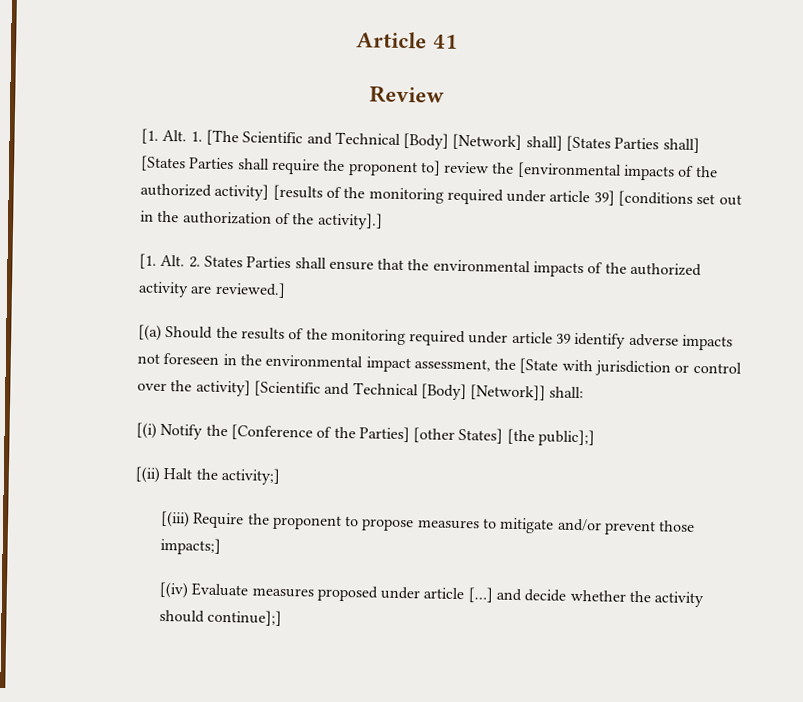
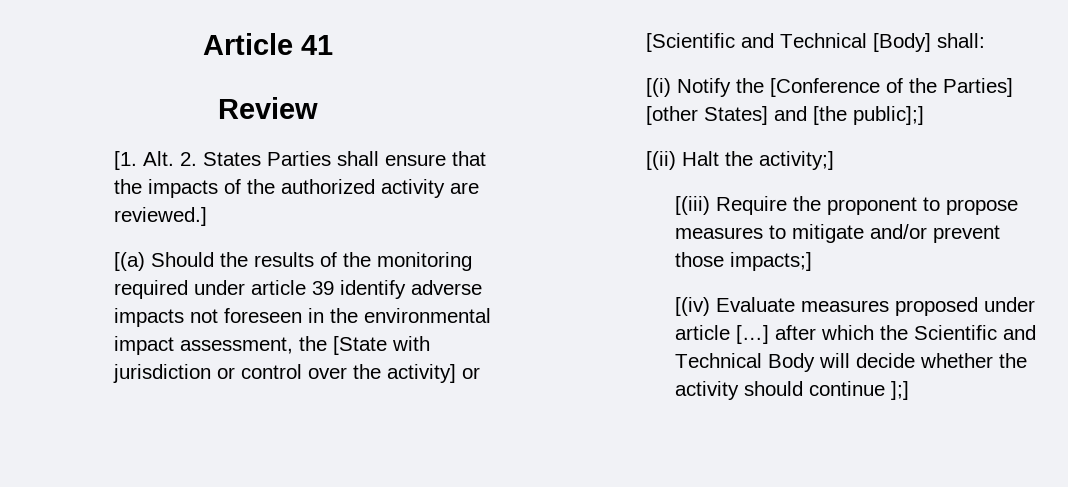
- [1. Alt. 1. [The Scientific and Technical [Body] [Network] shall] [States Parties shall] [States Parties shall require the proponent to] review the [environmental impacts of the authorized activity] [results of the monitoring required under article 39] [conditions set out in the authorization of the activity].]
- [1. Alt. 2. States Parties shall ensure that the environmental impacts of the authorized activity are reviewed.]
+ [1. Alt. 2. States Parties shall ensure that the impacts of the authorized activity are reviewed.]
- [(a) Should the results of the monitoring required under article 39 identify adverse impacts not foreseen in the environmental impact assessment, the [State with jurisdiction or control over the activity] [Scientific and Technical [Body] [Network]] shall:
+ [(a) Should the results of the monitoring required under article 39 identify adverse impacts not foreseen in the environmental impact assessment, the [State with jurisdiction or control over the activity] or [Scientific and Technical [Body] shall:
- [(i) Notify the [Conference of the Parties] [other States] [the public];]
+ [(i) Notify the [Conference of the Parties] [other States] and [the public];]
- [(iv) Evaluate measures proposed under article […] and decide whether the activity should continue];]
+ [(iv) Evaluate measures proposed under article […] after which the Scientific and Technical Body will decide whether the activity should continue ];]

